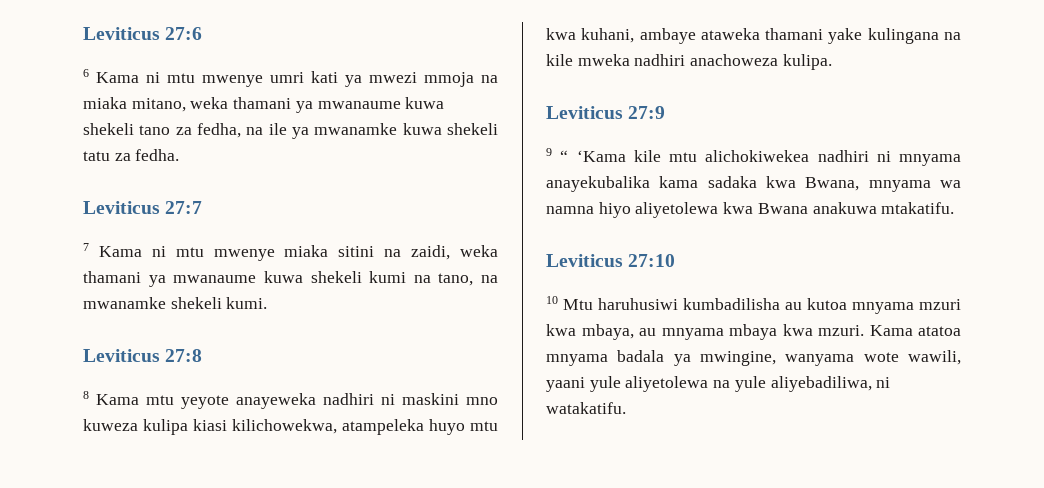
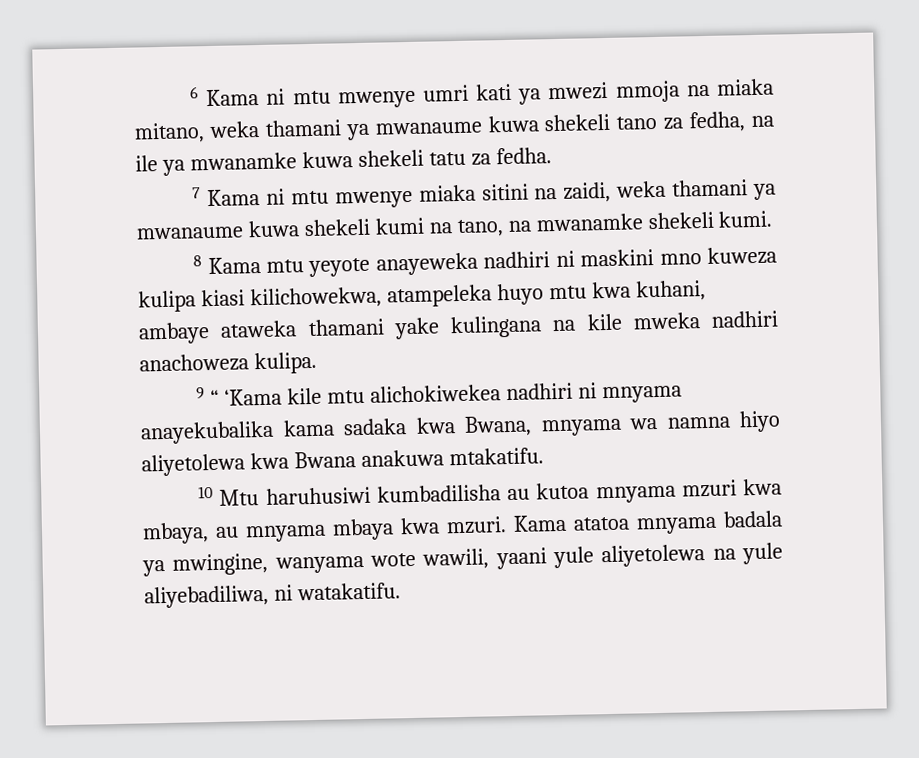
- Leviticus 27:6
- Leviticus 27:7
- Leviticus 27:8
- Leviticus 27:9
- Leviticus 27:10

